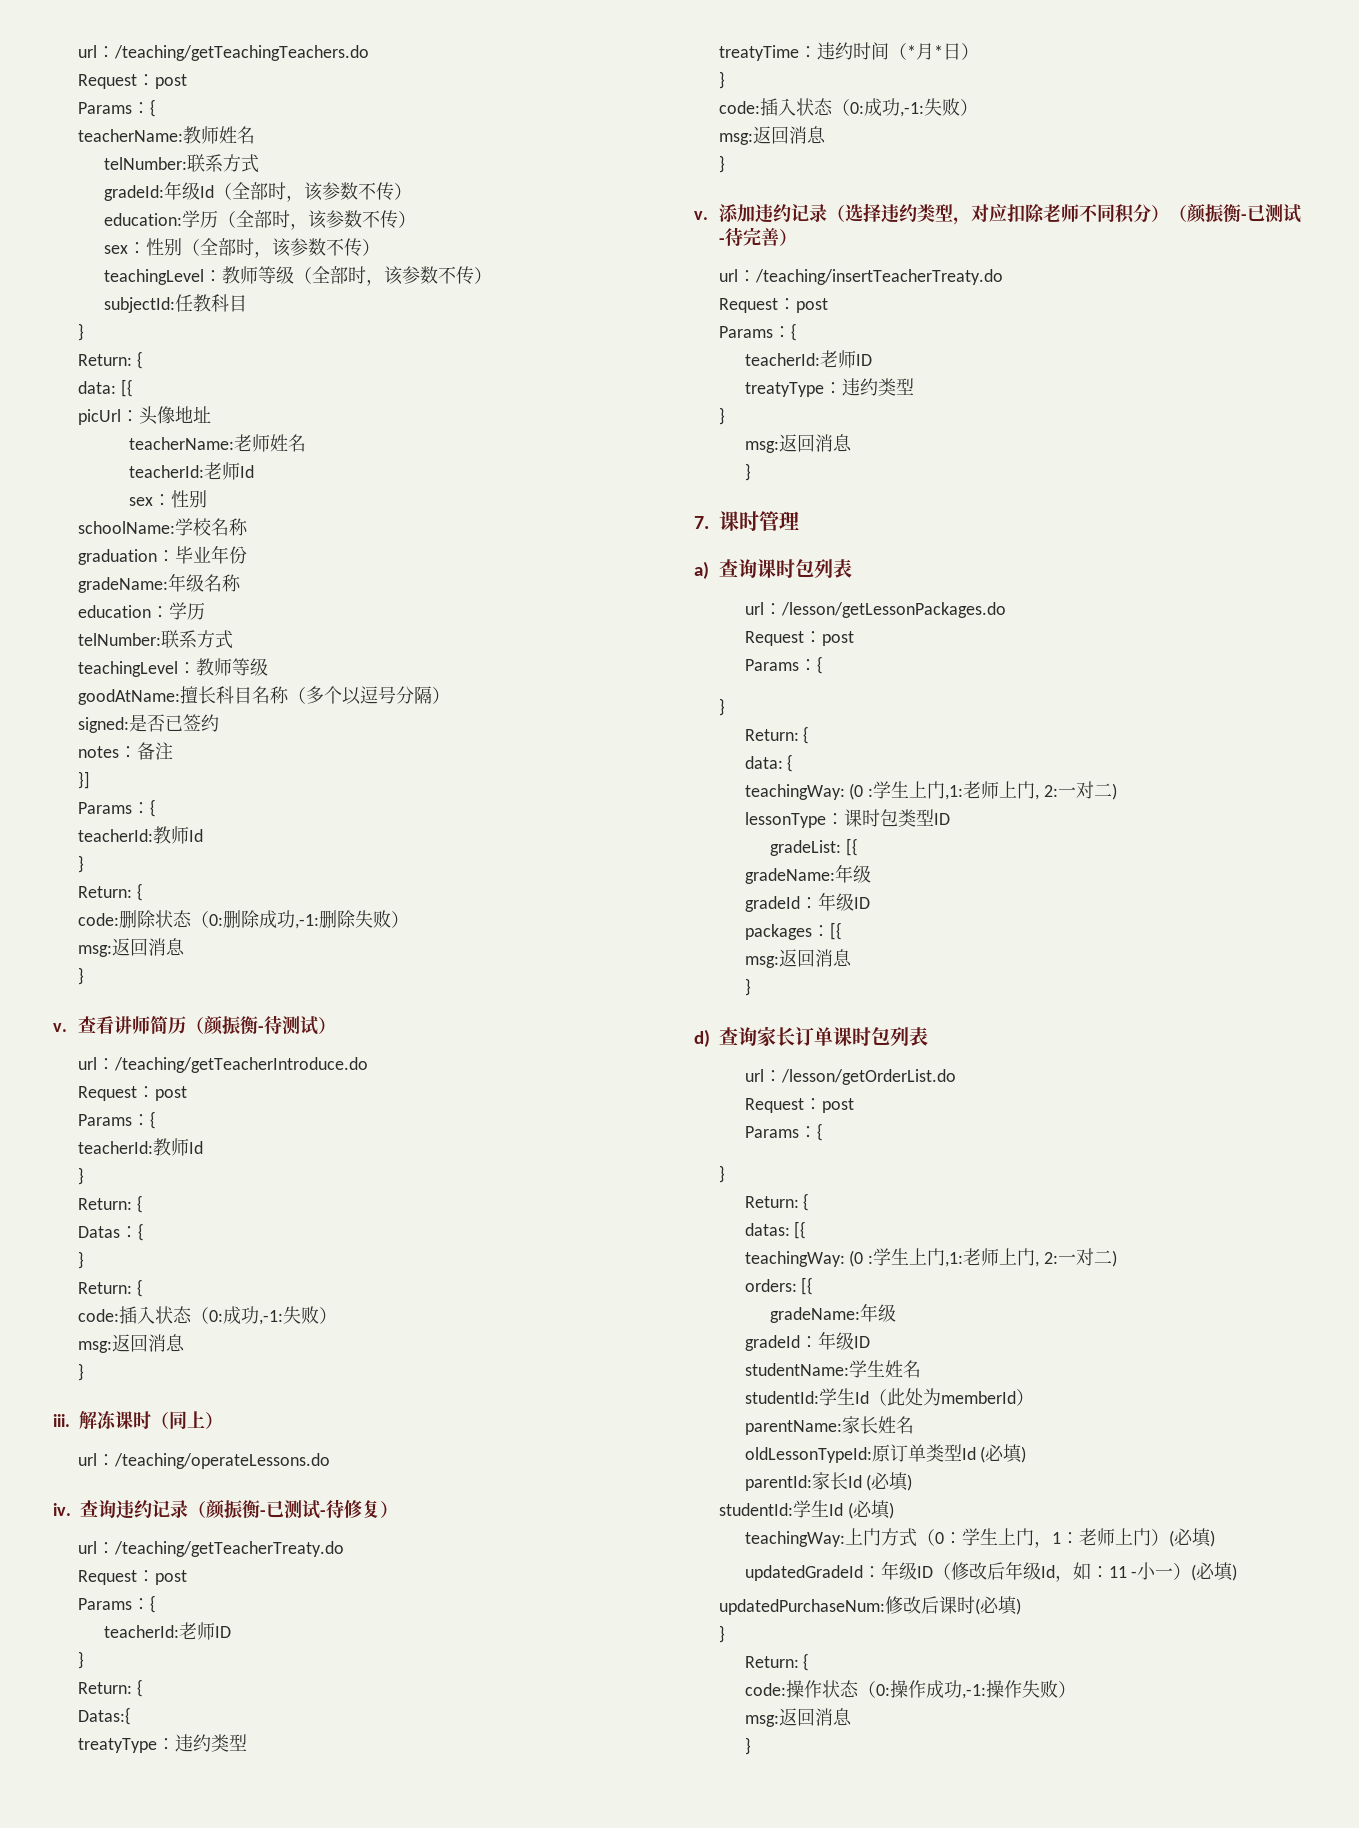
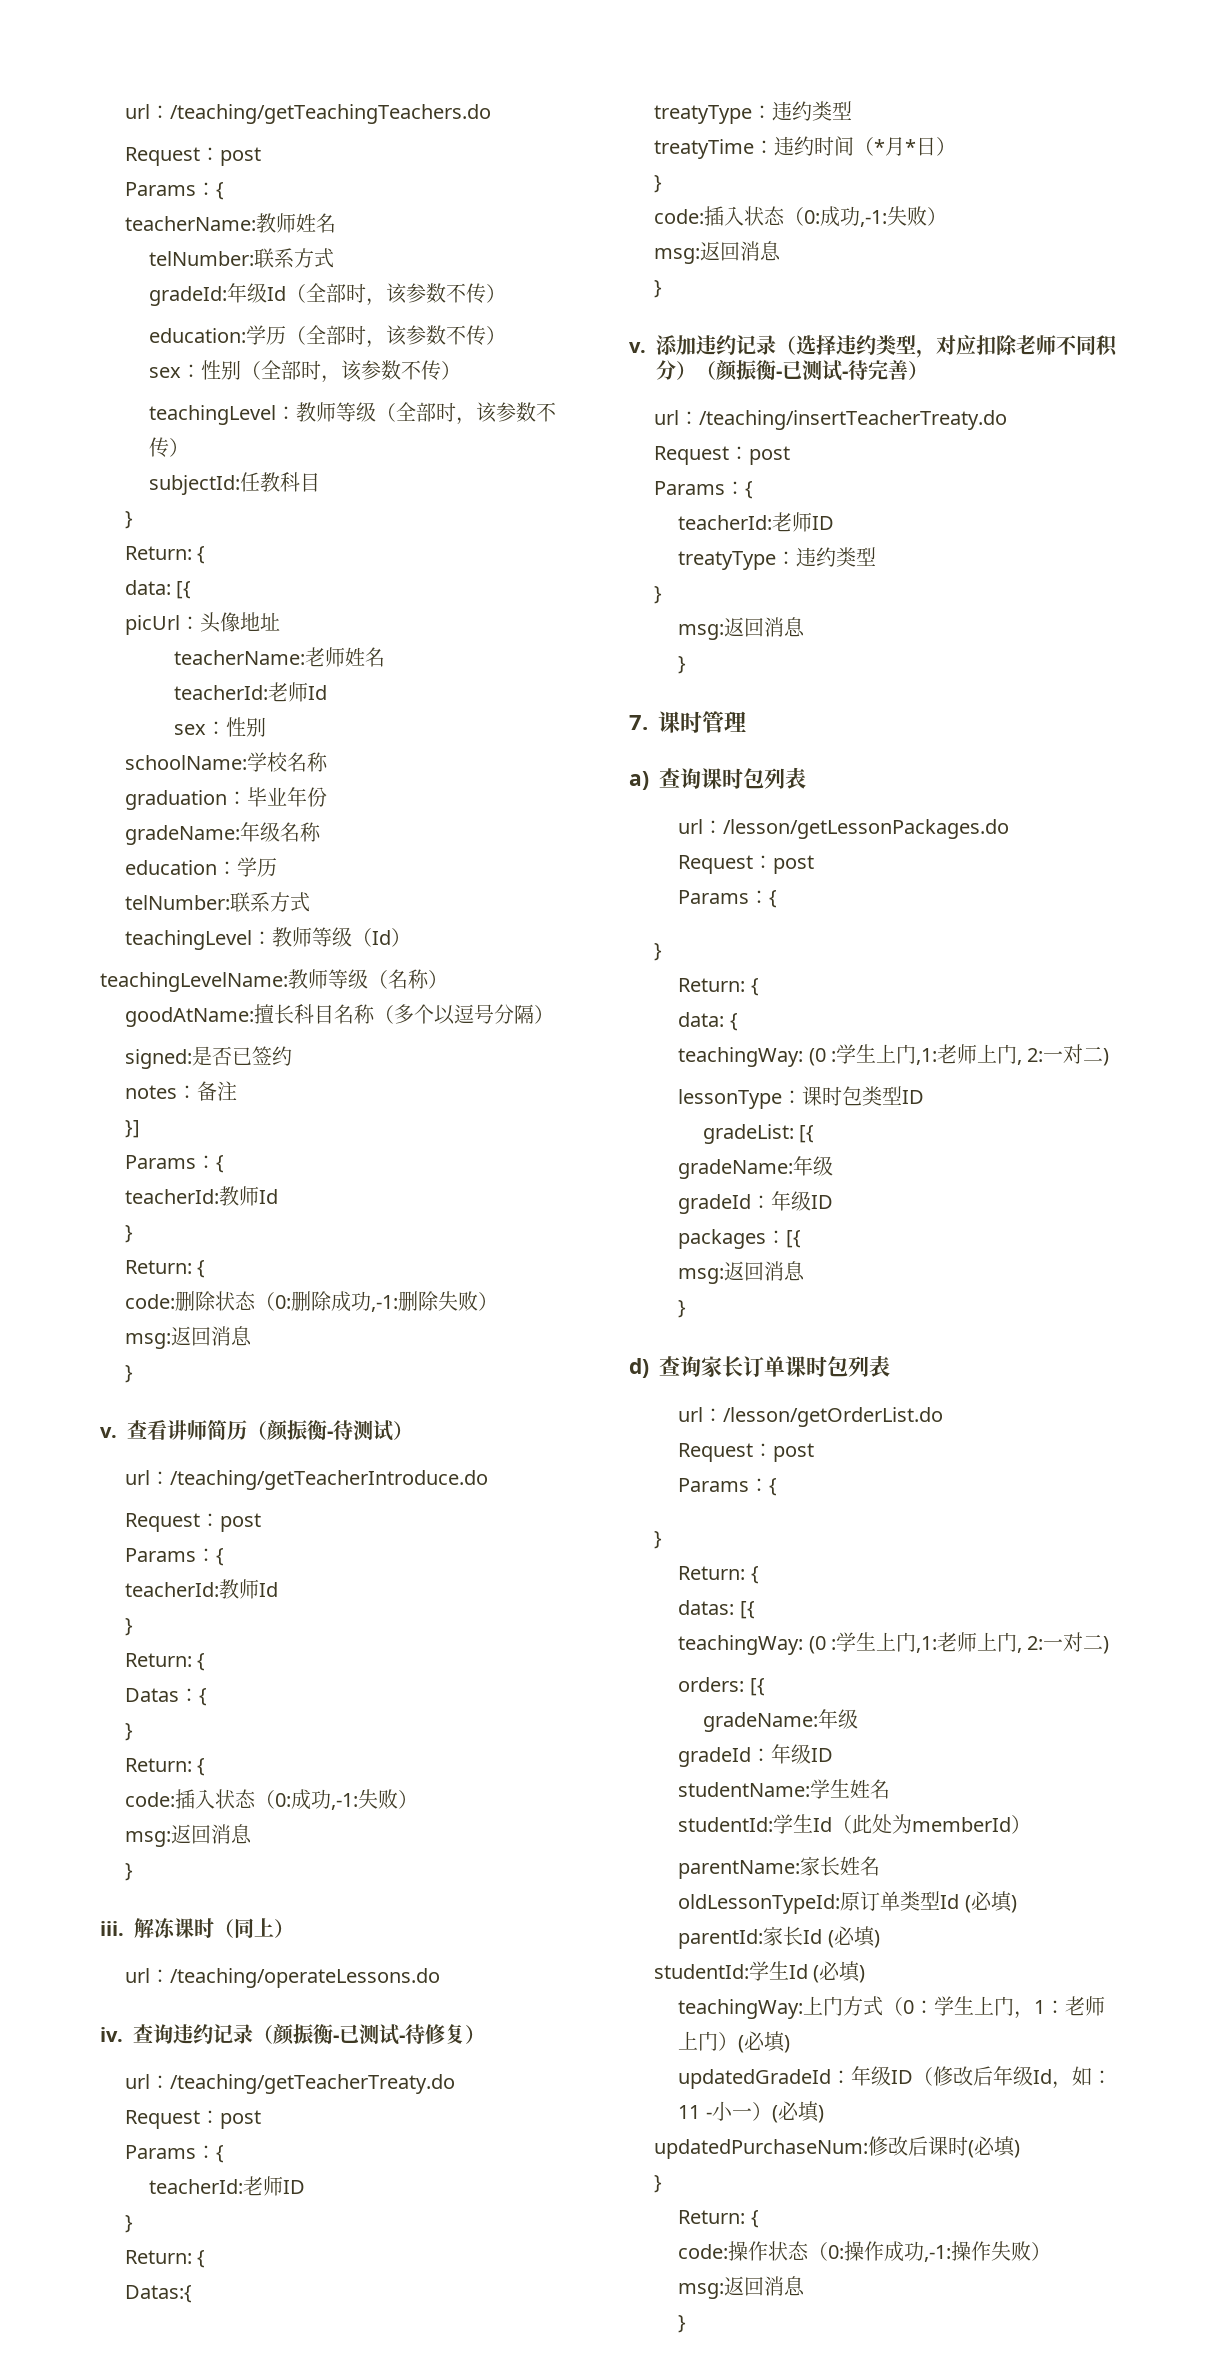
  education：学历
  telNumber:联系方式
- teachingLevel：教师等级
+ teachingLevel：教师等级（Id）
+ teachingLevelName:教师等级（名称）

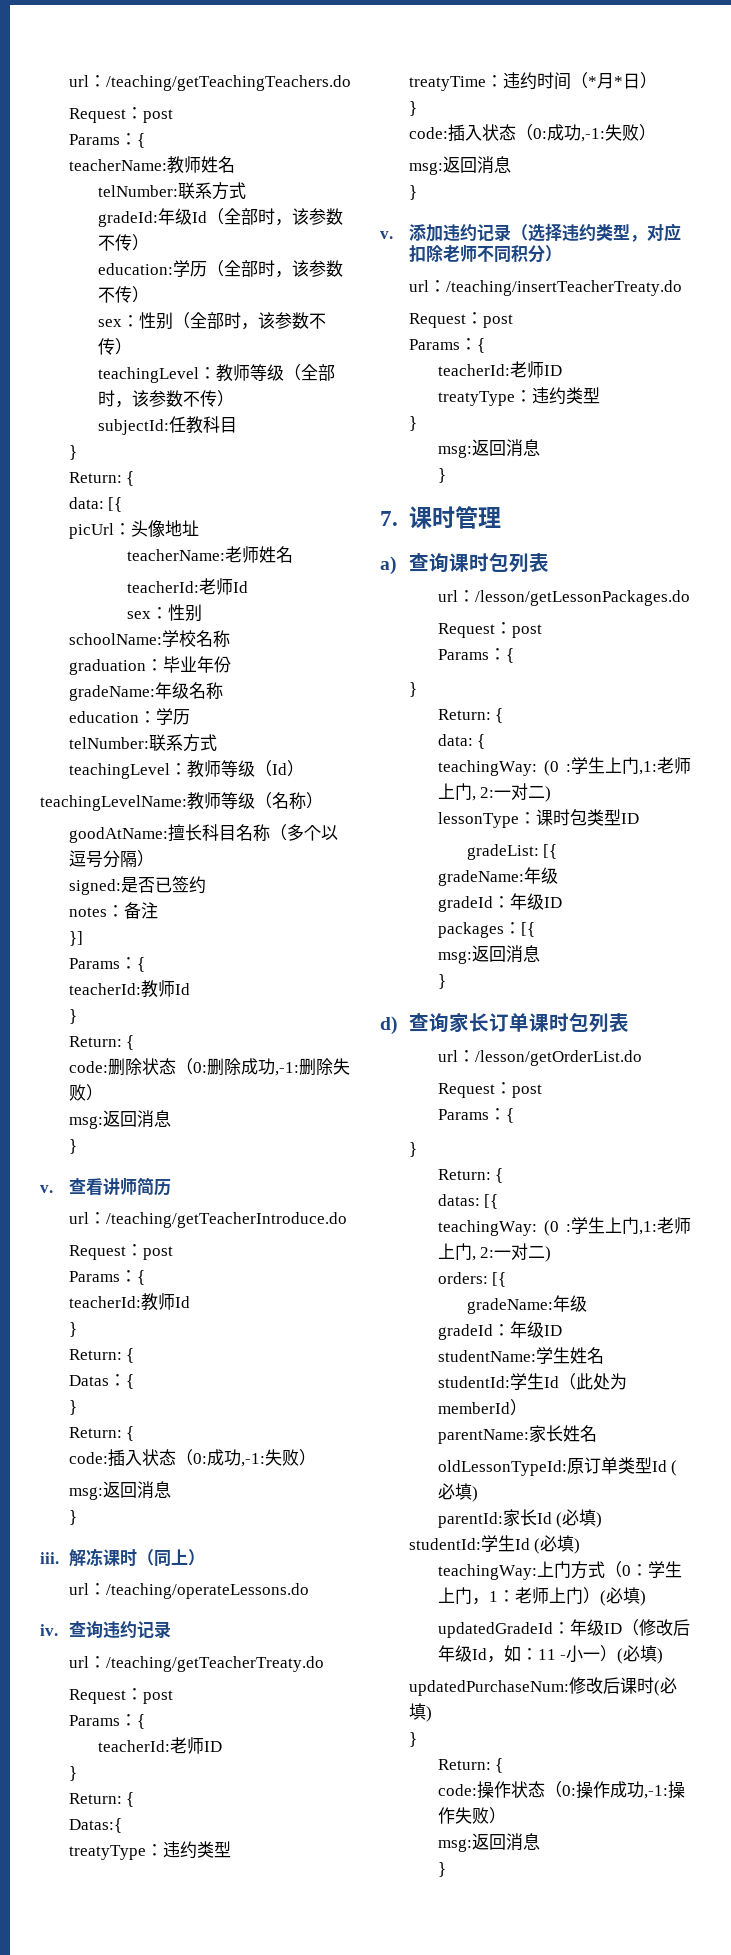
- 查看讲师简历（颜振衡-待测试）
+ 查看讲师简历
- 查询违约记录（颜振衡-已测试-待修复）
+ 查询违约记录
- 添加违约记录（选择违约类型，对应扣除老师不同积分）（颜振衡-已测试-待完善）
+ 添加违约记录（选择违约类型，对应扣除老师不同积分）

